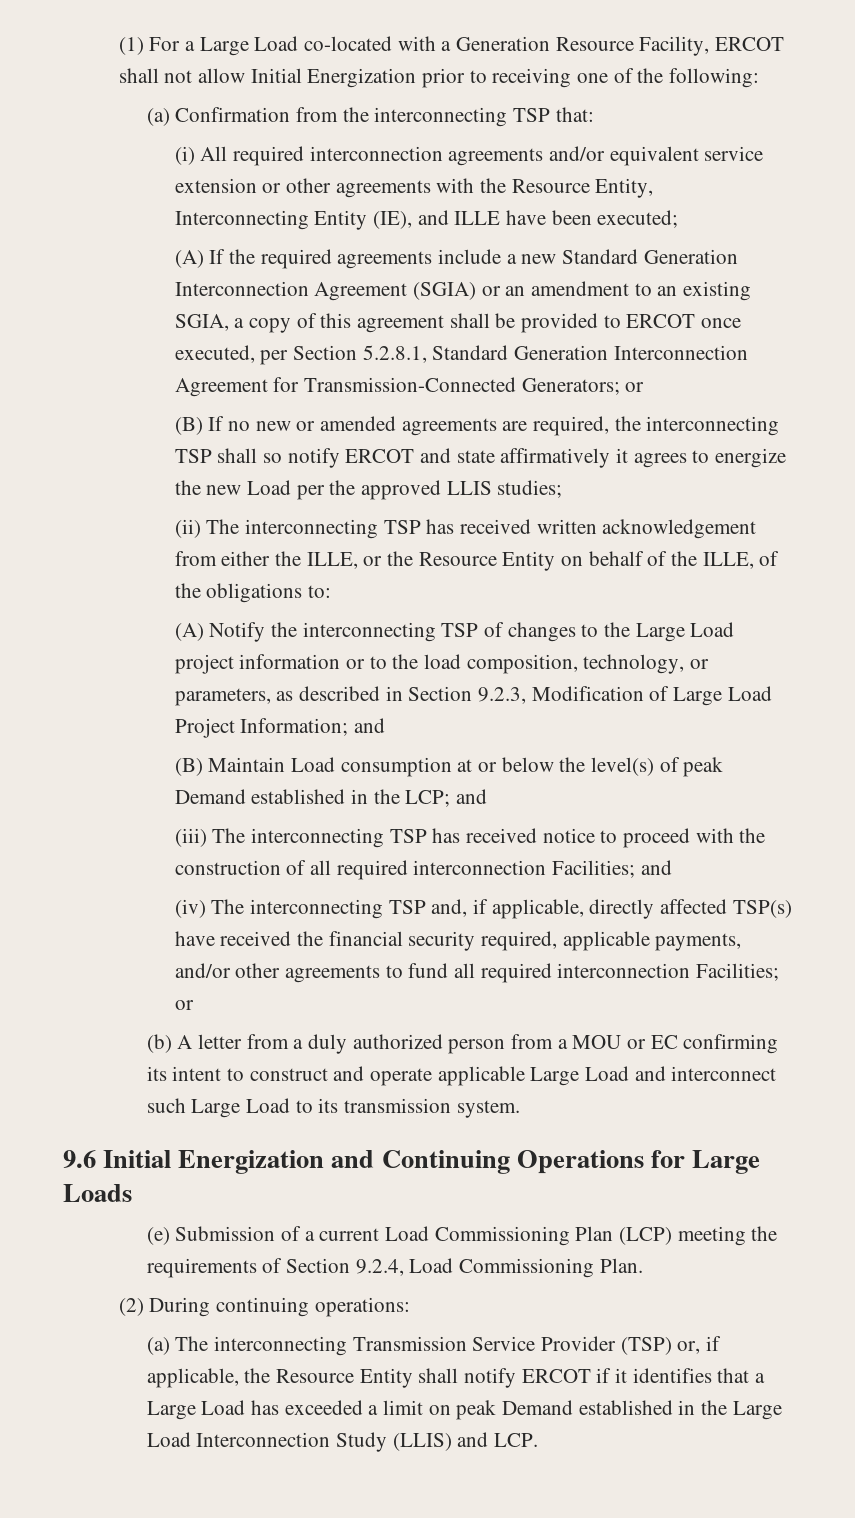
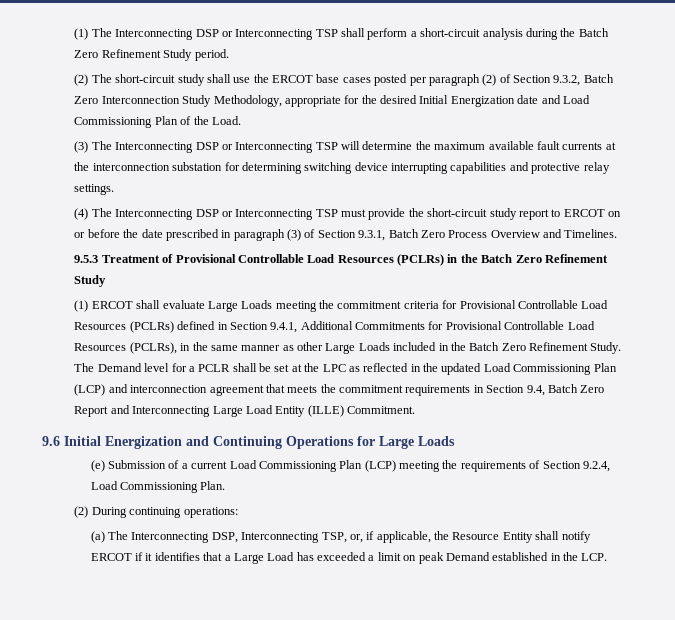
- (1) For a Large Load co-located with a Generation Resource Facility, ERCOT shall not allow Initial Energization prior to receiving one of the following:
- (a) Confirmation from the interconnecting TSP that:
- (i) All required interconnection agreements and/or equivalent service extension or other agreements with the Resource Entity, Interconnecting Entity (IE), and ILLE have been executed;
- (A) If the required agreements include a new Standard Generation Interconnection Agreement (SGIA) or an amendment to an existing SGIA, a copy of this agreement shall be provided to ERCOT once executed, per Section 5.2.8.1, Standard Generation Interconnection Agreement for Transmission-Connected Generators; or
- (B) If no new or amended agreements are required, the interconnecting TSP shall so notify ERCOT and state affirmatively it agrees to energize the new Load per the approved LLIS studies;
- (ii) The interconnecting TSP has received written acknowledgement from either the ILLE, or the Resource Entity on behalf of the ILLE, of the obligations to:
- (A) Notify the interconnecting TSP of changes to the Large Load project information or to the load composition, technology, or parameters, as described in Section 9.2.3, Modification of Large Load Project Information; and
- (B) Maintain Load consumption at or below the level(s) of peak Demand established in the LCP; and
- (iii) The interconnecting TSP has received notice to proceed with the construction of all required interconnection Facilities; and
- (iv) The interconnecting TSP and, if applicable, directly affected TSP(s) have received the financial security required, applicable payments, and/or other agreements to fund all required interconnection Facilities; or
- (b) A letter from a duly authorized person from a MOU or EC confirming its intent to construct and operate applicable Large Load and interconnect such Large Load to its transmission system.
+ (1) The Interconnecting DSP or Interconnecting TSP shall perform a short-circuit analysis during the Batch Zero Refinement Study period.
+ (2) The short-circuit study shall use the ERCOT base cases posted per paragraph (2) of Section 9.3.2, Batch Zero Interconnection Study Methodology, appropriate for the desired Initial Energization date and Load Commissioning Plan of the Load.
+ (3) The Interconnecting DSP or Interconnecting TSP will determine the maximum available fault currents at the interconnection substation for determining switching device interrupting capabilities and protective relay settings.
+ (4) The Interconnecting DSP or Interconnecting TSP must provide the short-circuit study report to ERCOT on or before the date prescribed in paragraph (3) of Section 9.3.1, Batch Zero Process Overview and Timelines.
+ 9.5.3 Treatment of Provisional Controllable Load Resources (PCLRs) in the Batch Zero Refinement Study
+ (1) ERCOT shall evaluate Large Loads meeting the commitment criteria for Provisional Controllable Load Resources (PCLRs) defined in Section 9.4.1, Additional Commitments for Provisional Controllable Load Resources (PCLRs), in the same manner as other Large Loads included in the Batch Zero Refinement Study. The Demand level for a PCLR shall be set at the LPC as reflected in the updated Load Commissioning Plan (LCP) and interconnection agreement that meets the commitment requirements in Section 9.4, Batch Zero Report and Interconnecting Large Load Entity (ILLE) Commitment.
- (a) The interconnecting Transmission Service Provider (TSP) or, if applicable, the Resource Entity shall notify ERCOT if it identifies that a Large Load has exceeded a limit on peak Demand established in the Large Load Interconnection Study (LLIS) and LCP.
+ (a) The Interconnecting DSP, Interconnecting TSP, or, if applicable, the Resource Entity shall notify ERCOT if it identifies that a Large Load has exceeded a limit on peak Demand established in the LCP.

